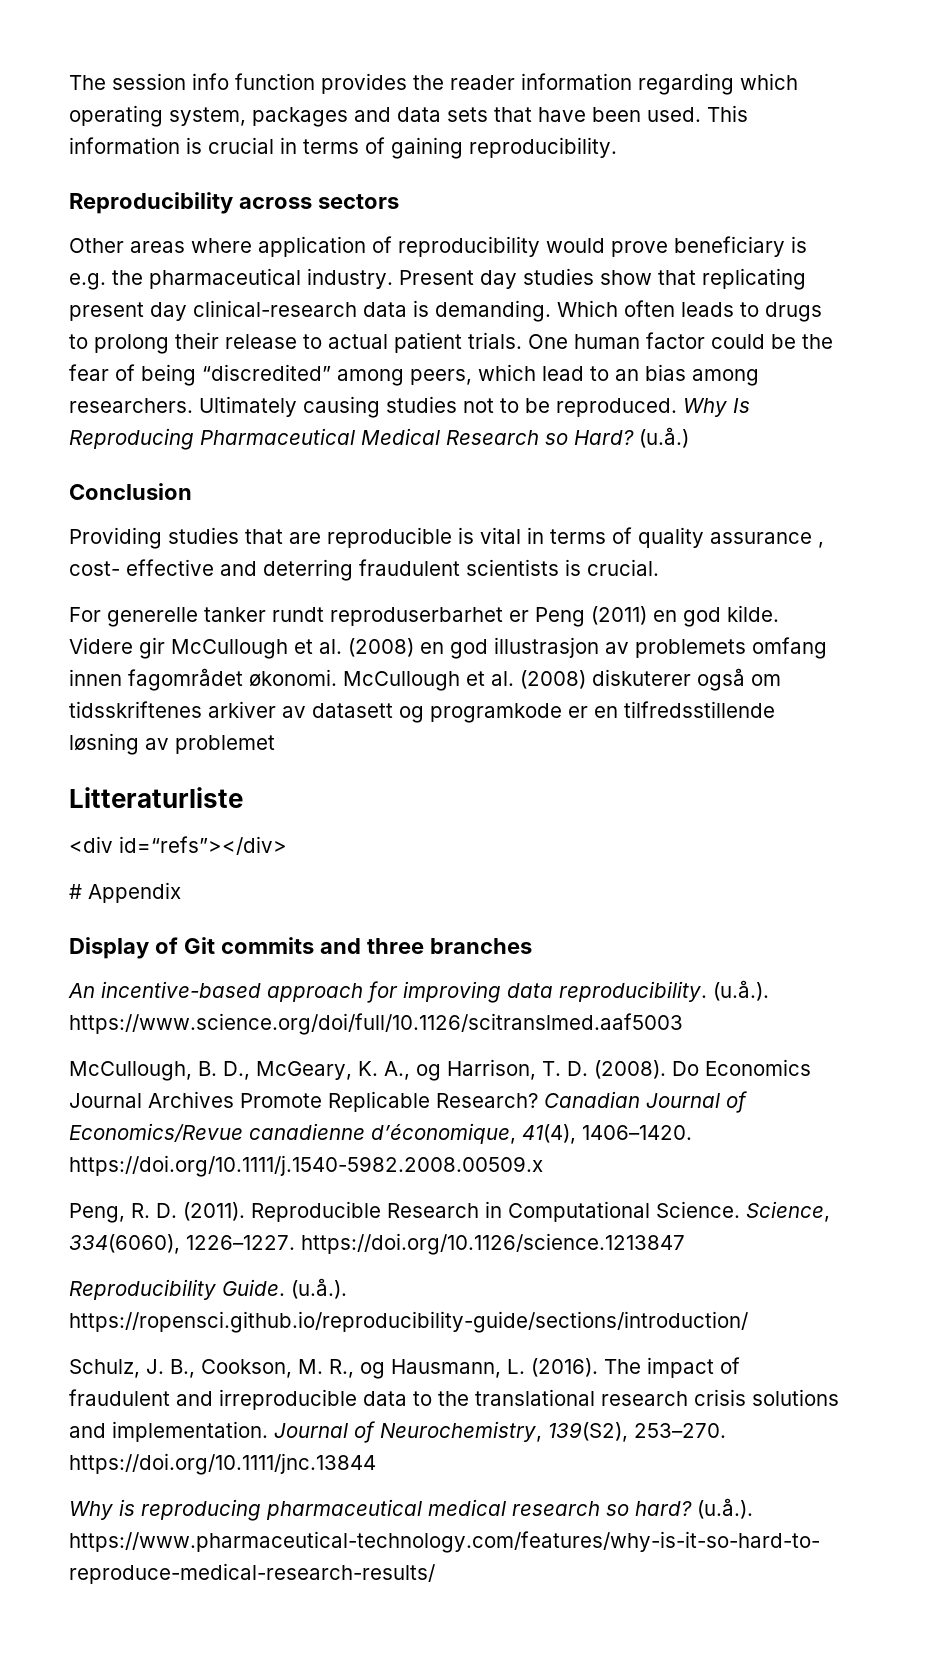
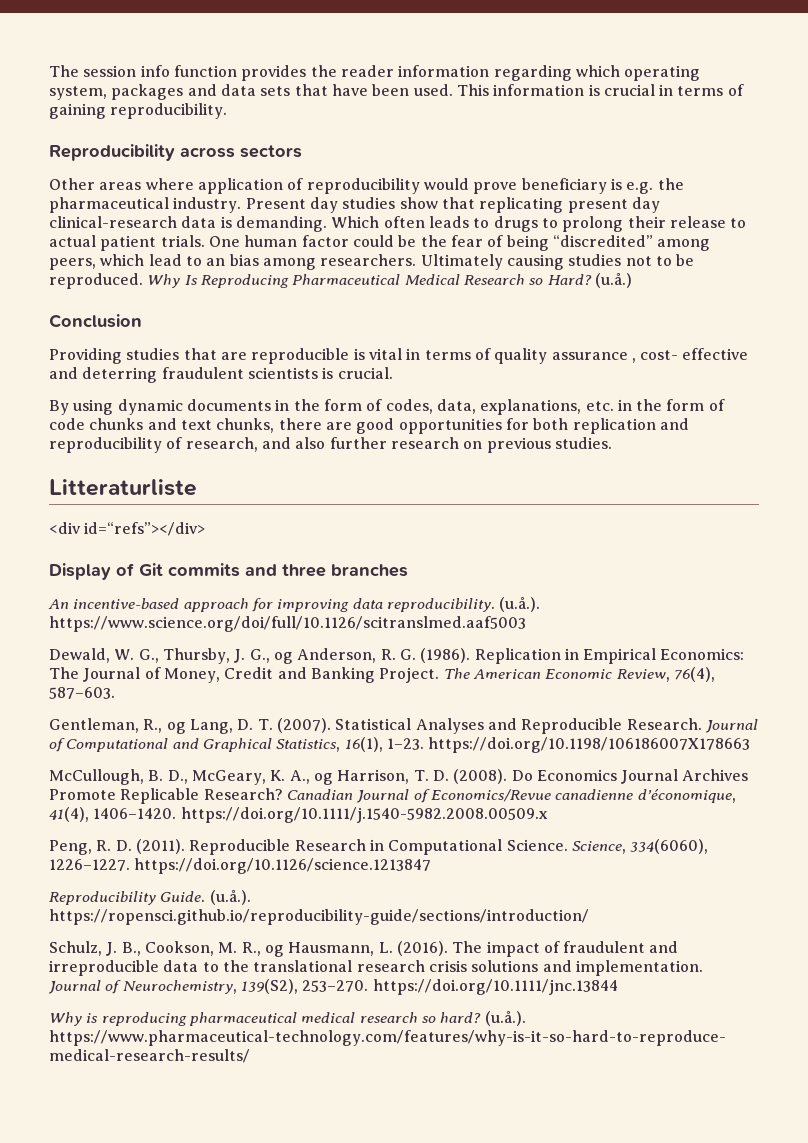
- For generelle tanker rundt reproduserbarhet er Peng (2011) en god kilde. Videre gir McCullough et al. (2008) en god illustrasjon av problemets omfang innen fagområdet økonomi. McCullough et al. (2008) diskuterer også om tidsskriftenes arkiver av datasett og programkode er en tilfredsstillende løsning av problemet
+ By using dynamic documents in the form of codes, data, explanations, etc. in the form of code chunks and text chunks, there are good opportunities for both replication and reproducibility of research, and also further research on previous studies.
- # Appendix
+ Dewald, W. G., Thursby, J. G., og Anderson, R. G. (1986). Replication in Empirical Economics: The Journal of Money, Credit and Banking Project. The American Economic Review, 76(4), 587–603.
+ Gentleman, R., og Lang, D. T. (2007). Statistical Analyses and Reproducible Research. Journal of Computational and Graphical Statistics, 16(1), 1–23. https://doi.org/10.1198/106186007X178663

